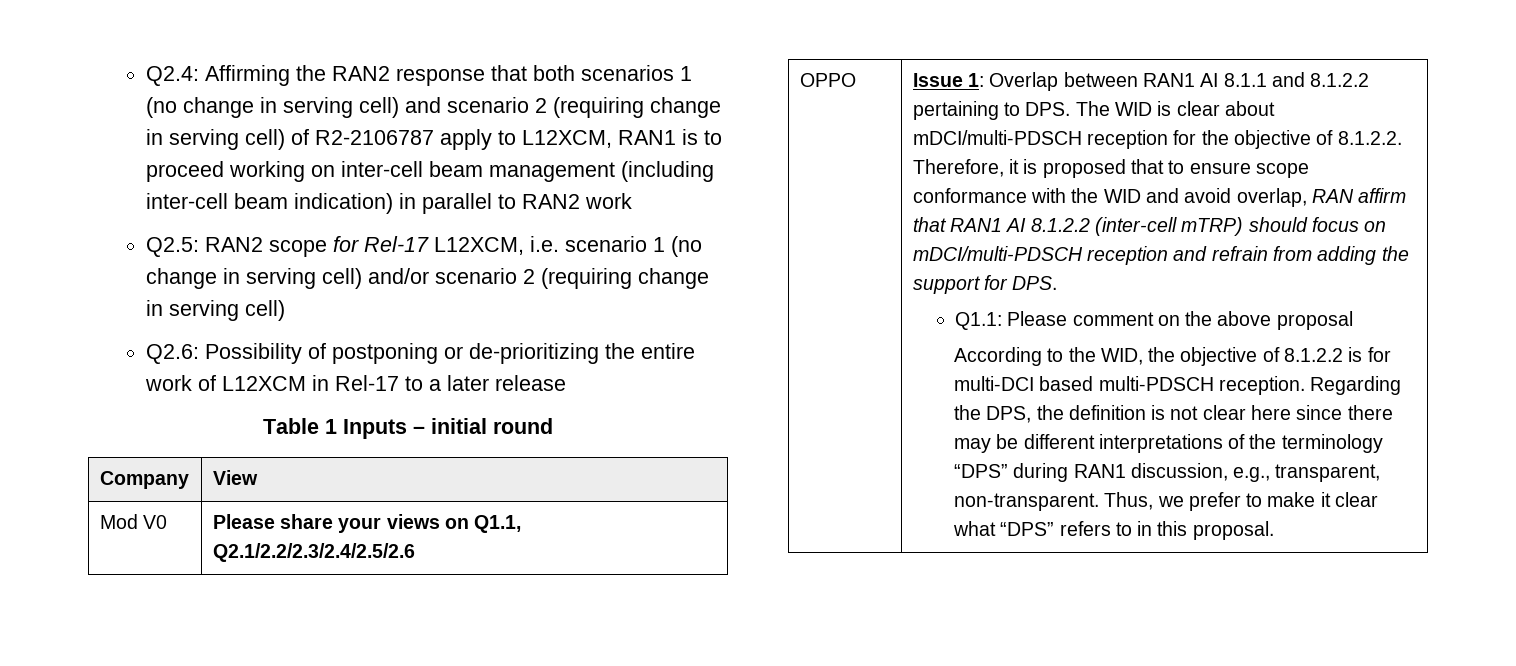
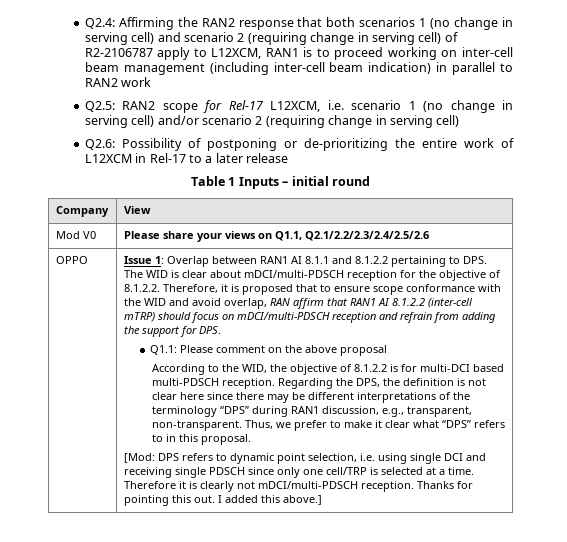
+ [Mod: DPS refers to dynamic point selection, i.e. using single DCI and receiving single PDSCH since only one cell/TRP is selected at a time. Therefore it is clearly not mDCI/multi-PDSCH reception. Thanks for pointing this out. I added this above.]

